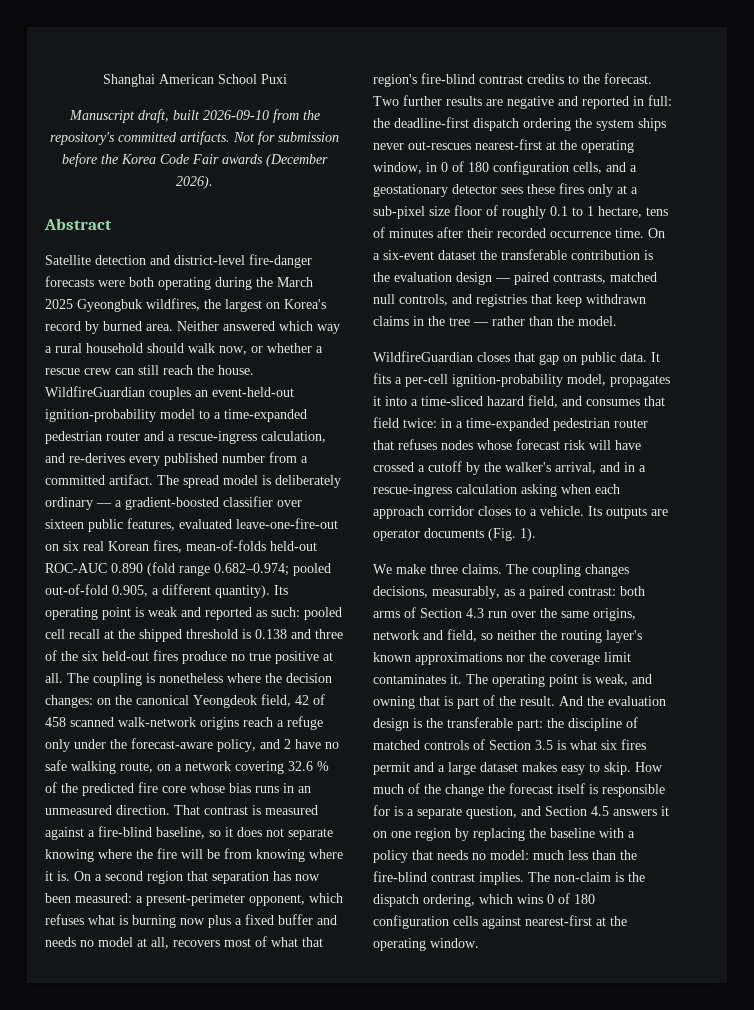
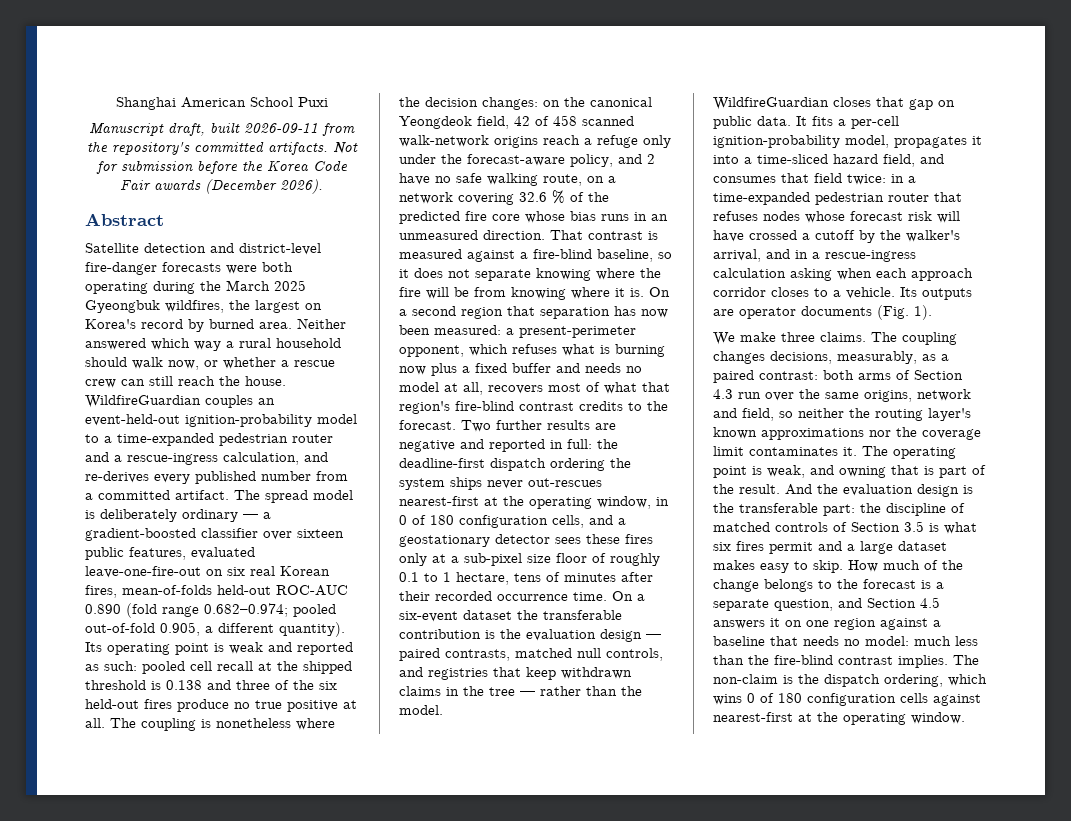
- Manuscript draft, built 2026-09-10 from the repository's committed artifacts.
+ Manuscript draft, built 2026-09-11 from the repository's committed artifacts.
- How much of the change the forecast itself is responsible for is a separate question, and Section 4.5 answers it on one region by replacing the baseline with a policy that needs no model: much less than the fire-blind contrast implies.
+ How much of the change belongs to the forecast is a separate question, and Section 4.5 answers it on one region against a baseline that needs no model: much less than the fire-blind contrast implies.

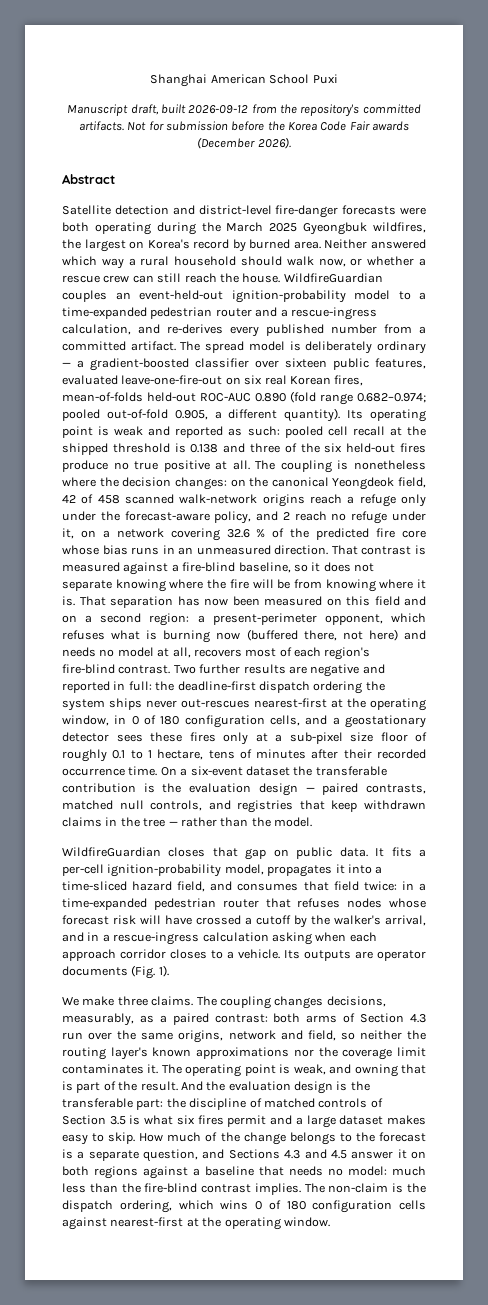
- Manuscript draft, built 2026-09-11 from the repository's committed artifacts.
+ Manuscript draft, built 2026-09-12 from the repository's committed artifacts.
- The coupling is nonetheless where the decision changes: on the canonical Yeongdeok field, 42 of 458 scanned walk-network origins reach a refuge only under the forecast-aware policy, and 2 have no safe walking route, on a network covering 32.6 % of the predicted fire core whose bias runs in an unmeasured direction.
+ The coupling is nonetheless where the decision changes: on the canonical Yeongdeok field, 42 of 458 scanned walk-network origins reach a refuge only under the forecast-aware policy, and 2 reach no refuge under it, on a network covering 32.6 % of the predicted fire core whose bias runs in an unmeasured direction.
- On a second region that separation has now been measured: a present-perimeter opponent, which refuses what is burning now plus a fixed buffer and needs no model at all, recovers most of what that region's fire-blind contrast credits to the forecast.
+ That separation has now been measured on this field and on a second region: a present-perimeter opponent, which refuses what is burning now (buffered there, not here) and needs no model at all, recovers most of each region's fire-blind contrast.
- How much of the change belongs to the forecast is a separate question, and Section 4.5 answers it on one region against a baseline that needs no model: much less than the fire-blind contrast implies.
+ How much of the change belongs to the forecast is a separate question, and Sections 4.3 and 4.5 answer it on both regions against a baseline that needs no model: much less than the fire-blind contrast implies.

